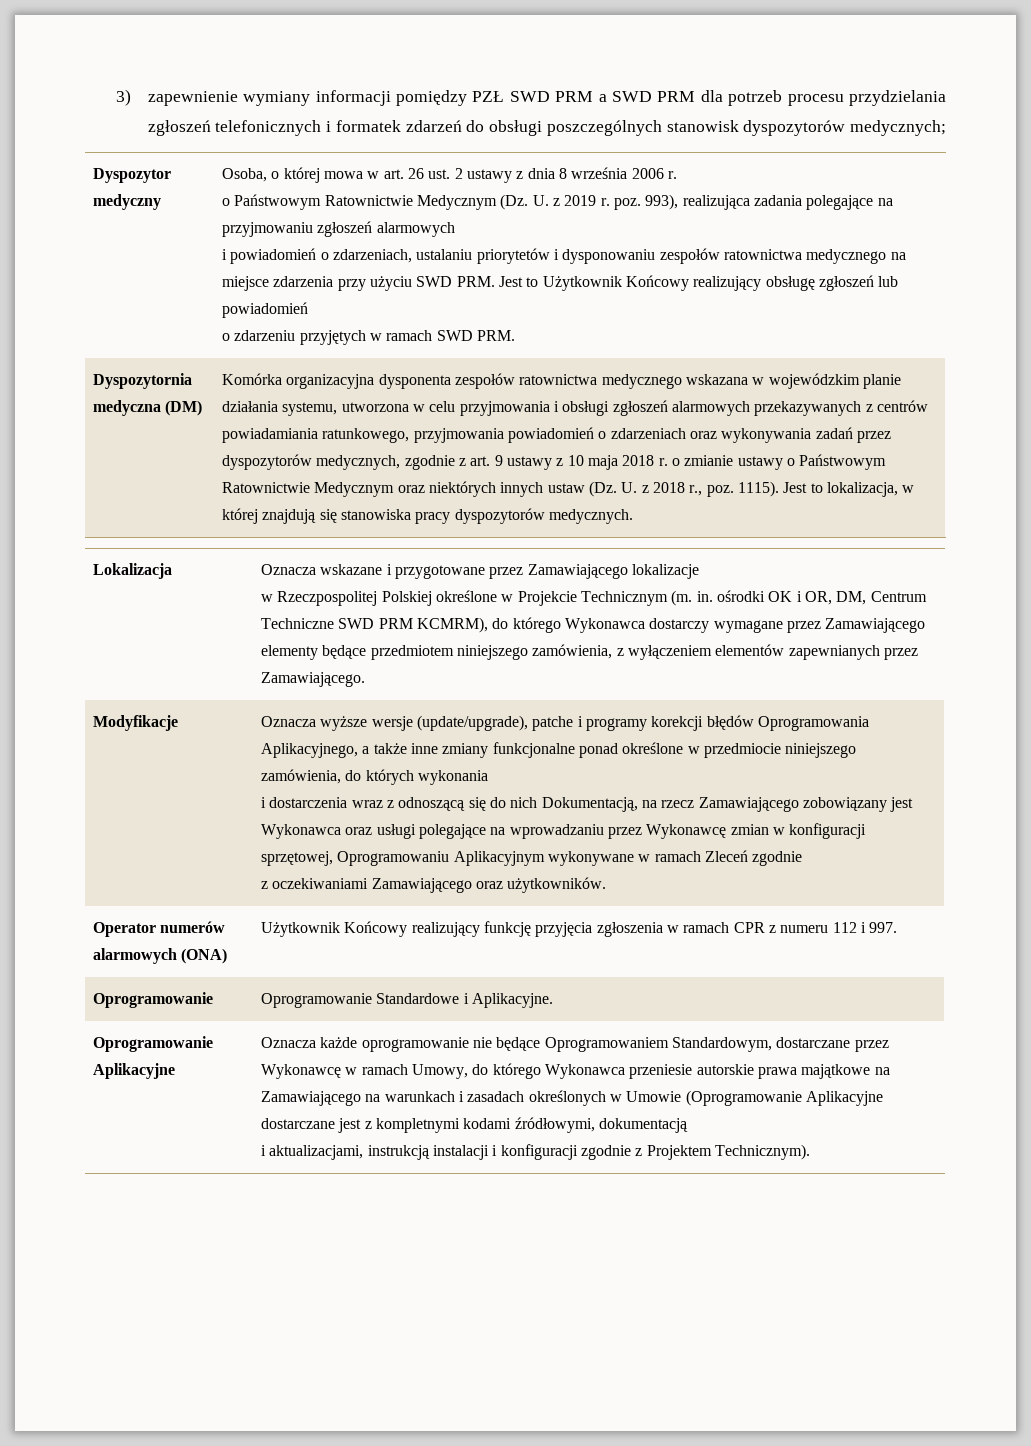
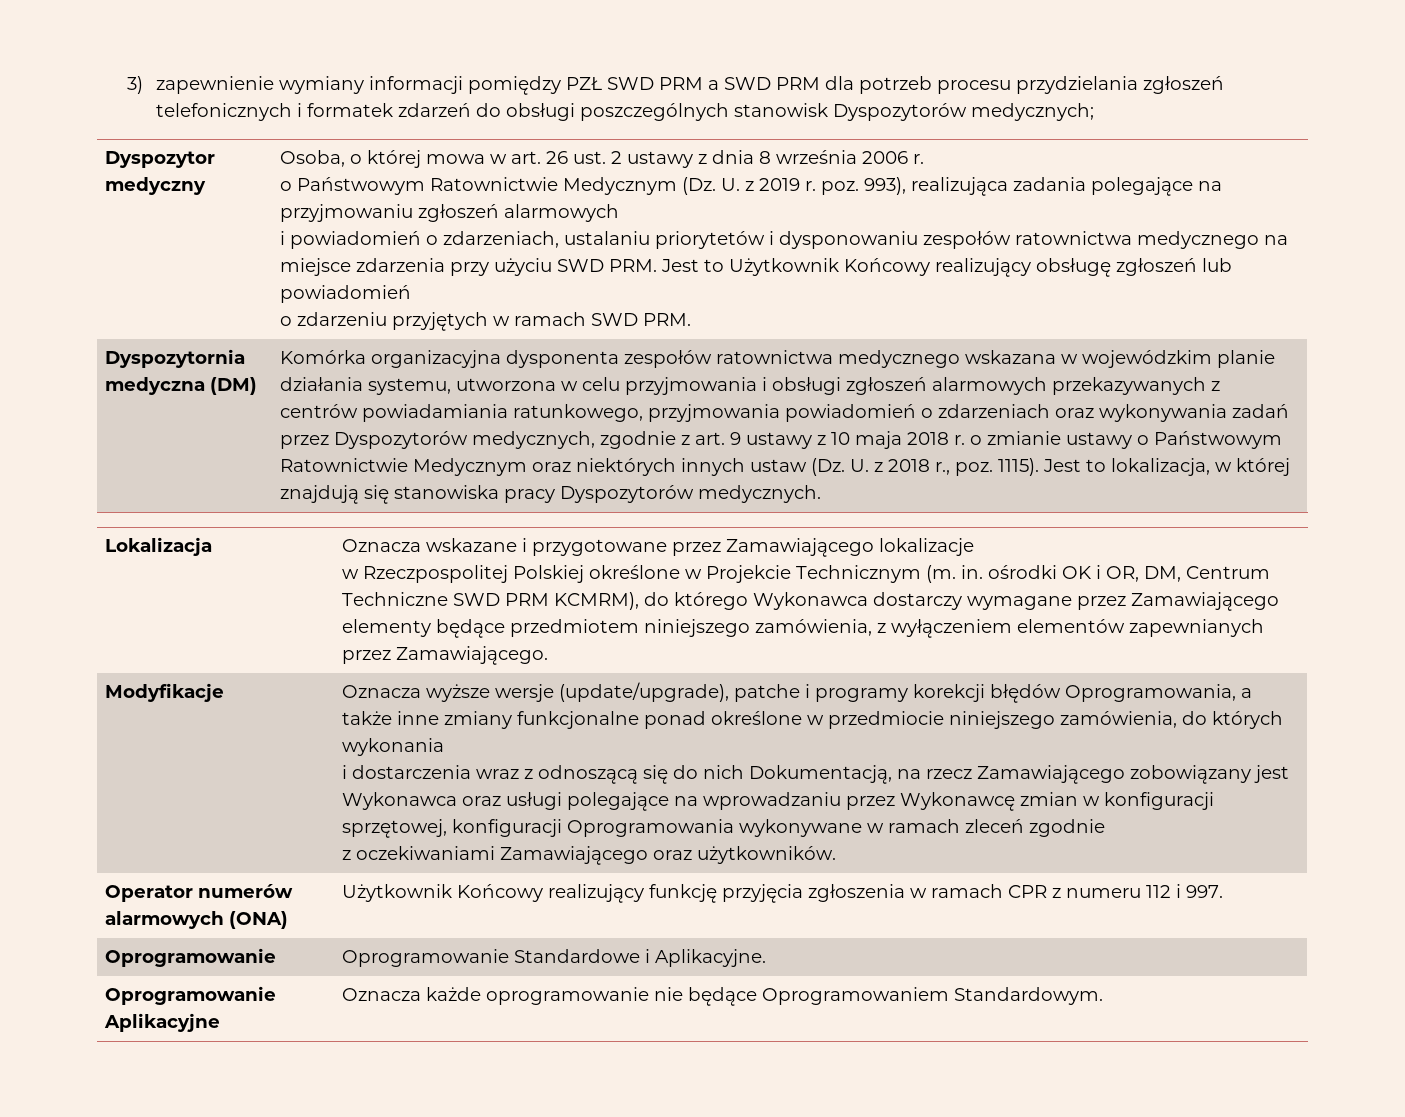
- 3) zapewnienie wymiany informacji pomiędzy PZŁ SWD PRM a SWD PRM dla potrzeb procesu przydzielania zgłoszeń telefonicznych i formatek zdarzeń do obsługi poszczególnych stanowisk dyspozytorów medycznych;
+ 3) zapewnienie wymiany informacji pomiędzy PZŁ SWD PRM a SWD PRM dla potrzeb procesu przydzielania zgłoszeń telefonicznych i formatek zdarzeń do obsługi poszczególnych stanowisk Dyspozytorów medycznych;
- Komórka organizacyjna dysponenta zespołów ratownictwa medycznego wskazana w wojewódzkim planie działania systemu, utworzona w celu przyjmowania i obsługi zgłoszeń alarmowych przekazywanych z centrów powiadamiania ratunkowego, przyjmowania powiadomień o zdarzeniach oraz wykonywania zadań przez dyspozytorów medycznych, zgodnie z art. 9 ustawy z 10 maja 2018 r. o zmianie ustawy o Państwowym Ratownictwie Medycznym oraz niektórych innych ustaw (Dz. U. z 2018 r., poz. 1115).
+ Komórka organizacyjna dysponenta zespołów ratownictwa medycznego wskazana w wojewódzkim planie działania systemu, utworzona w celu przyjmowania i obsługi zgłoszeń alarmowych przekazywanych z centrów powiadamiania ratunkowego, przyjmowania powiadomień o zdarzeniach oraz wykonywania zadań przez Dyspozytorów medycznych, zgodnie z art. 9 ustawy z 10 maja 2018 r. o zmianie ustawy o Państwowym Ratownictwie Medycznym oraz niektórych innych ustaw (Dz. U. z 2018 r., poz. 1115).
- Jest to lokalizacja, w której znajdują się stanowiska pracy dyspozytorów medycznych.
+ Jest to lokalizacja, w której znajdują się stanowiska pracy Dyspozytorów medycznych.
- Oznacza wyższe wersje (update/upgrade), patche i programy korekcji błędów Oprogramowania Aplikacyjnego, a także inne zmiany funkcjonalne ponad określone w przedmiocie niniejszego zamówienia, do których wykonania
+ Oznacza wyższe wersje (update/upgrade), patche i programy korekcji błędów Oprogramowania, a także inne zmiany funkcjonalne ponad określone w przedmiocie niniejszego zamówienia, do których wykonania
- i dostarczenia wraz z odnoszącą się do nich Dokumentacją, na rzecz Zamawiającego zobowiązany jest Wykonawca oraz usługi polegające na wprowadzaniu przez Wykonawcę zmian w konfiguracji sprzętowej, Oprogramowaniu Aplikacyjnym wykonywane w ramach Zleceń zgodnie
+ i dostarczenia wraz z odnoszącą się do nich Dokumentacją, na rzecz Zamawiającego zobowiązany jest Wykonawca oraz usługi polegające na wprowadzaniu przez Wykonawcę zmian w konfiguracji sprzętowej, konfiguracji Oprogramowania wykonywane w ramach zleceń zgodnie
- Oznacza każde oprogramowanie nie będące Oprogramowaniem Standardowym, dostarczane przez Wykonawcę w ramach Umowy, do którego Wykonawca przeniesie autorskie prawa majątkowe na Zamawiającego na warunkach i zasadach określonych w Umowie (Oprogramowanie Aplikacyjne dostarczane jest z kompletnymi kodami źródłowymi, dokumentacją
- i aktualizacjami, instrukcją instalacji i konfiguracji zgodnie z Projektem Technicznym).
+ Oznacza każde oprogramowanie nie będące Oprogramowaniem Standardowym.

